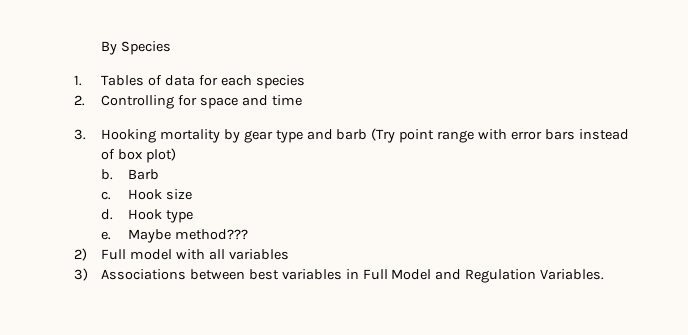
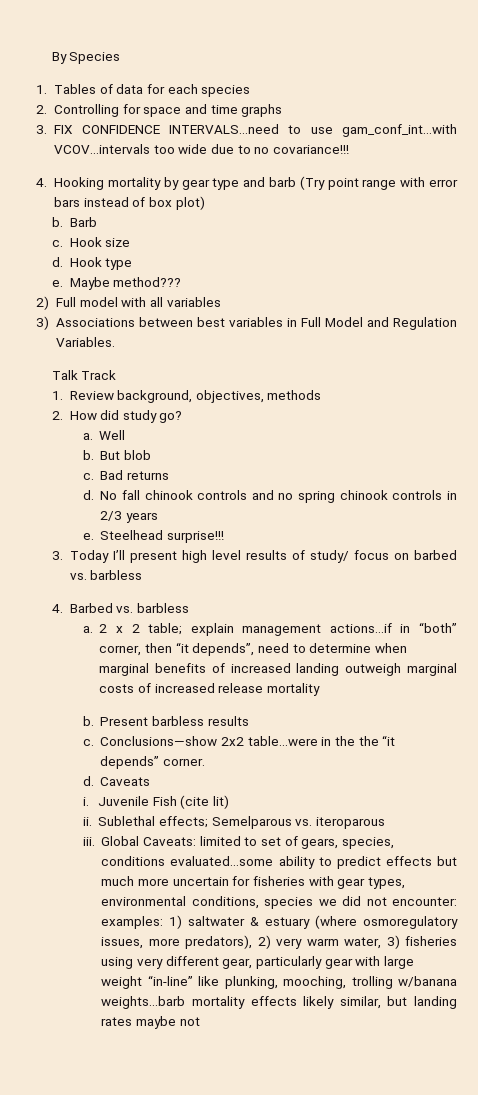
- 2. Controlling for space and time
- 3. Hooking mortality by gear type and barb (Try point range with error bars instead of box plot)
+ 2. Controlling for space and time graphs
+ 3. FIX CONFIDENCE INTERVALS…need to use gam_conf_int…with VCOV…intervals too wide due to no covariance!!!
+ 4. Hooking mortality by gear type and barb (Try point range with error bars instead of box plot)
+ Talk Track
+ 1. Review background, objectives, methods
+ 2. How did study go?
+ a. Well
+ b. But blob
+ c. Bad returns
+ d. No fall chinook controls and no spring chinook controls in 2/3 years
+ e. Steelhead surprise!!!
+ 3. Today I’ll present high level results of study/ focus on barbed vs. barbless
+ 4. Barbed vs. barbless
+ a. 2 x 2 table; explain management actions…if in “both” corner, then “it depends”, need to determine when marginal benefits of increased landing outweigh marginal costs of increased release mortality
+ b. Present barbless results
+ c. Conclusions—show 2x2 table…were in the the “it depends” corner.
+ d. Caveats
+ i. Juvenile Fish (cite lit)
+ ii. Sublethal effects; Semelparous vs. iteroparous
+ iii. Global Caveats: limited to set of gears, species, conditions evaluated…some ability to predict effects but much more uncertain for fisheries with gear types, environmental conditions, species we did not encounter: examples: 1) saltwater & estuary (where osmoregulatory issues, more predators), 2) very warm water, 3) fisheries using very different gear, particularly gear with large weight “in-line” like plunking, mooching, trolling w/banana weights…barb mortality effects likely similar, but landing rates maybe not

